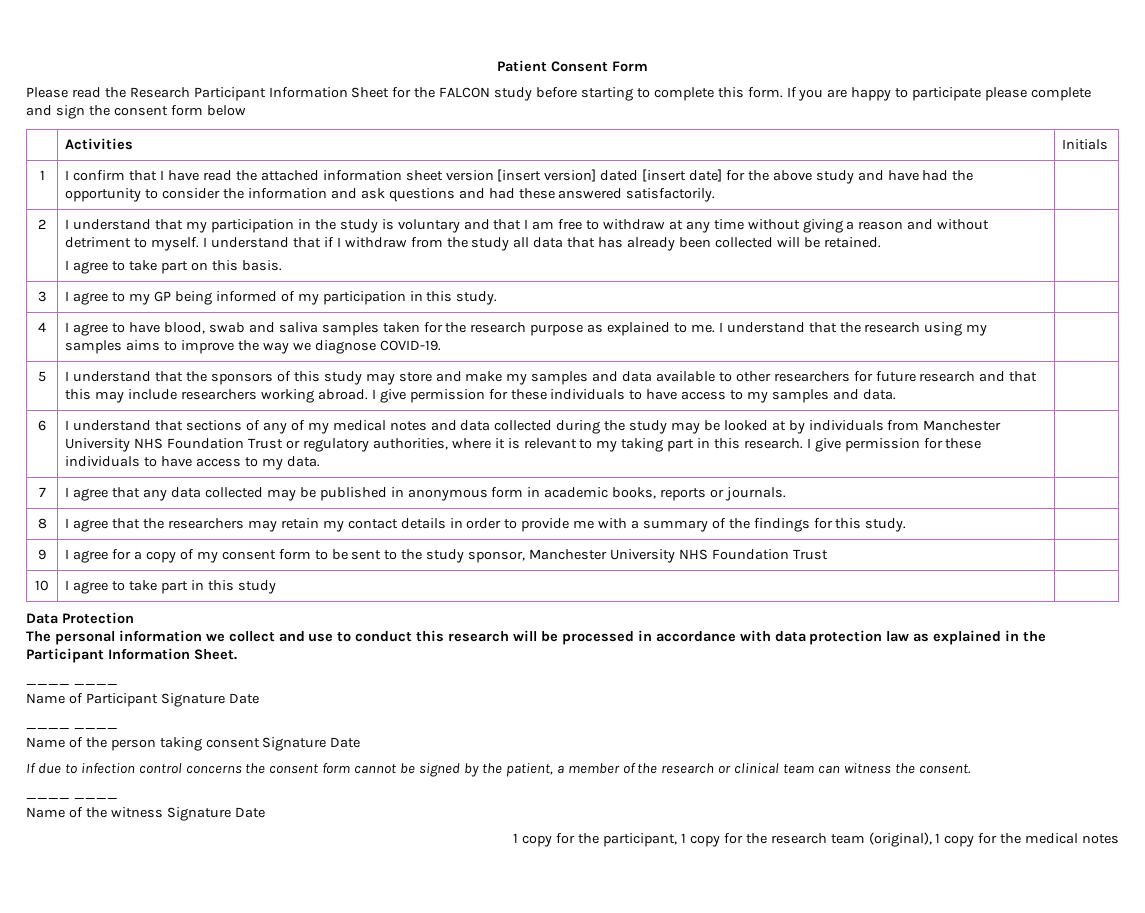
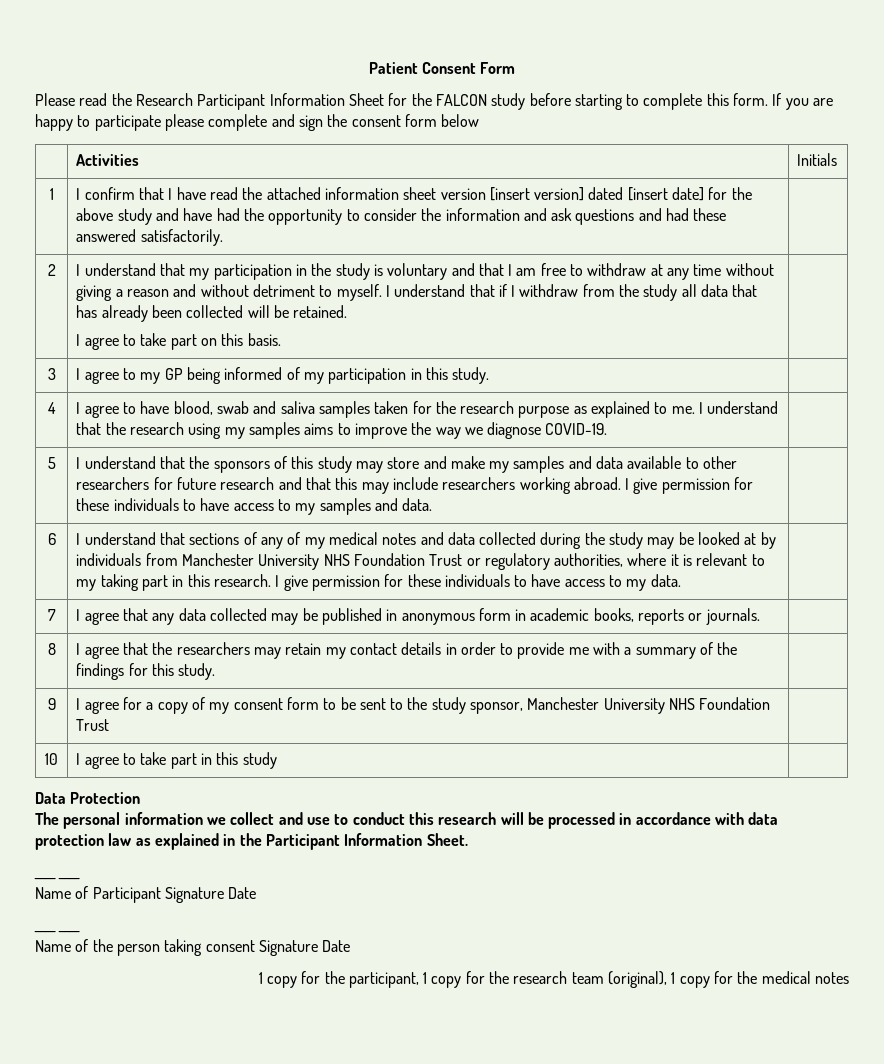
- If due to infection control concerns the consent form cannot be signed by the patient, a member of the research or clinical team can witness the consent.
- ____ ____
- Name of the witness Signature Date

